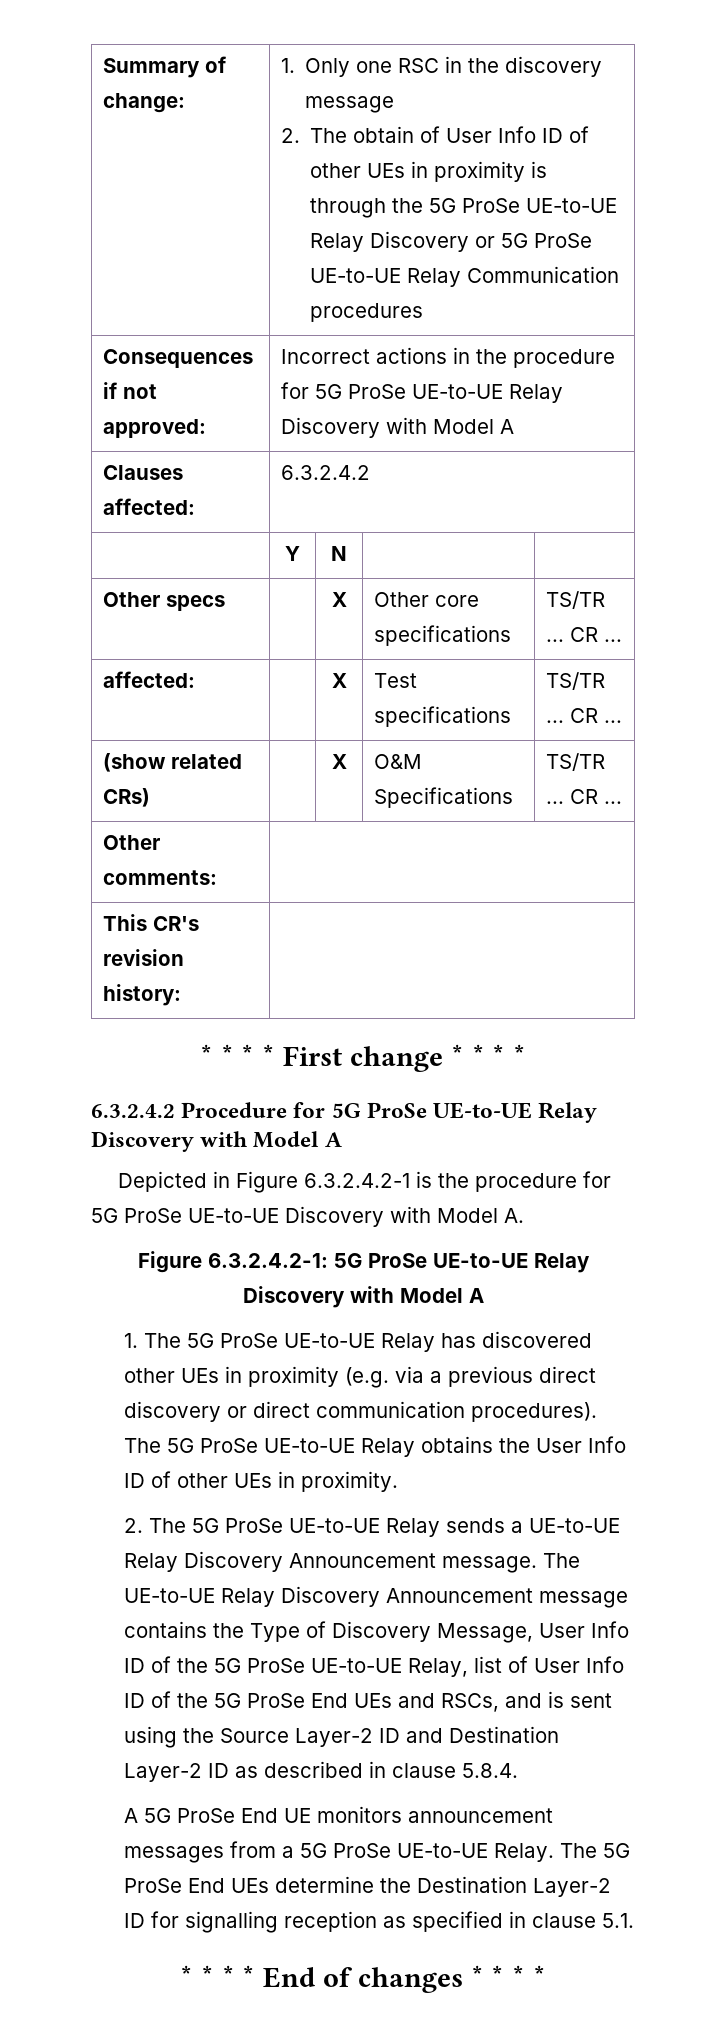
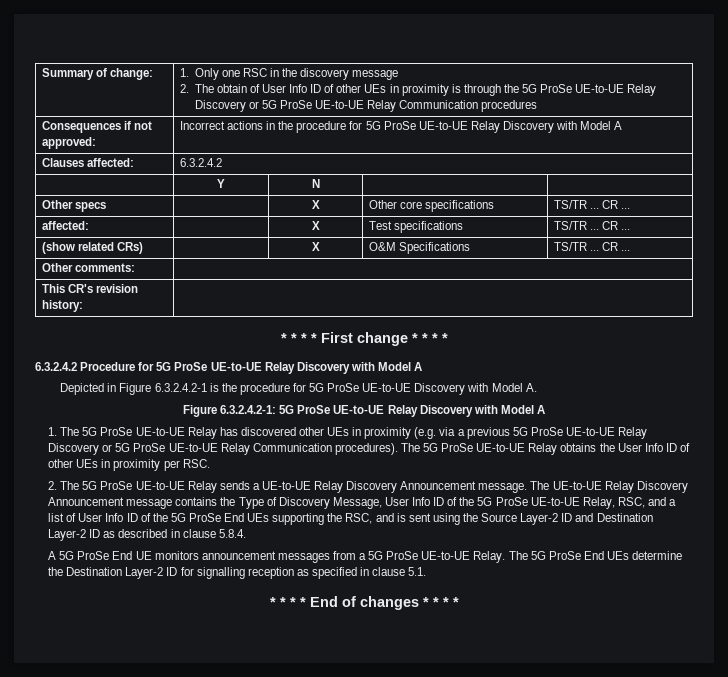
- 1. The 5G ProSe UE-to-UE Relay has discovered other UEs in proximity (e.g. via a previous direct discovery or direct communication procedures).
+ 1. The 5G ProSe UE-to-UE Relay has discovered other UEs in proximity (e.g. via a previous 5G ProSe UE-to-UE Relay Discovery or 5G ProSe UE-to-UE Relay Communication procedures).
- The 5G ProSe UE-to-UE Relay obtains the User Info ID of other UEs in proximity.
+ The 5G ProSe UE-to-UE Relay obtains the User Info ID of other UEs in proximity per RSC.
- The UE-to-UE Relay Discovery Announcement message contains the Type of Discovery Message, User Info ID of the 5G ProSe UE-to-UE Relay, list of User Info ID of the 5G ProSe End UEs and RSCs, and is sent using the Source Layer-2 ID and Destination Layer-2 ID as described in clause 5.8.4.
+ The UE-to-UE Relay Discovery Announcement message contains the Type of Discovery Message, User Info ID of the 5G ProSe UE-to-UE Relay, RSC, and a list of User Info ID of the 5G ProSe End UEs supporting the RSC, and is sent using the Source Layer-2 ID and Destination Layer-2 ID as described in clause 5.8.4.

